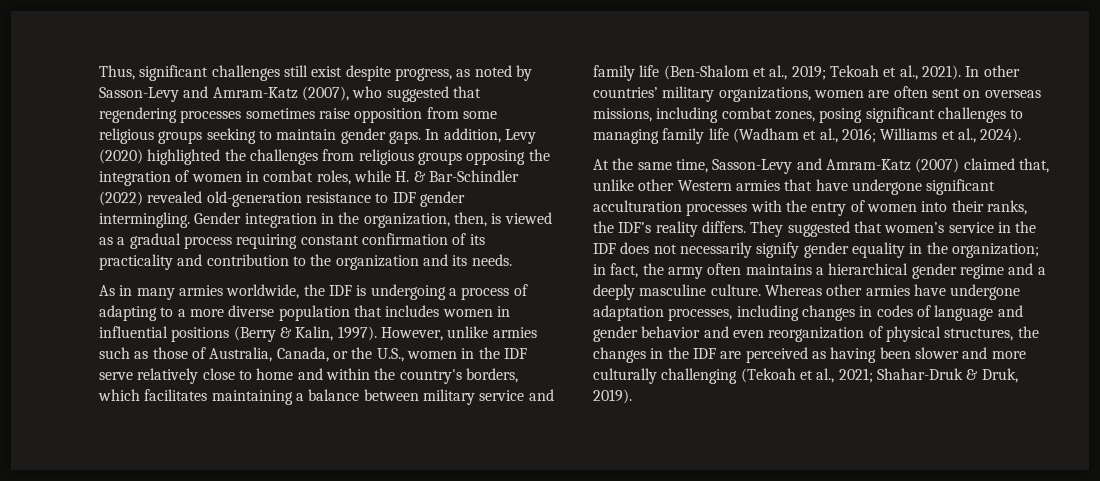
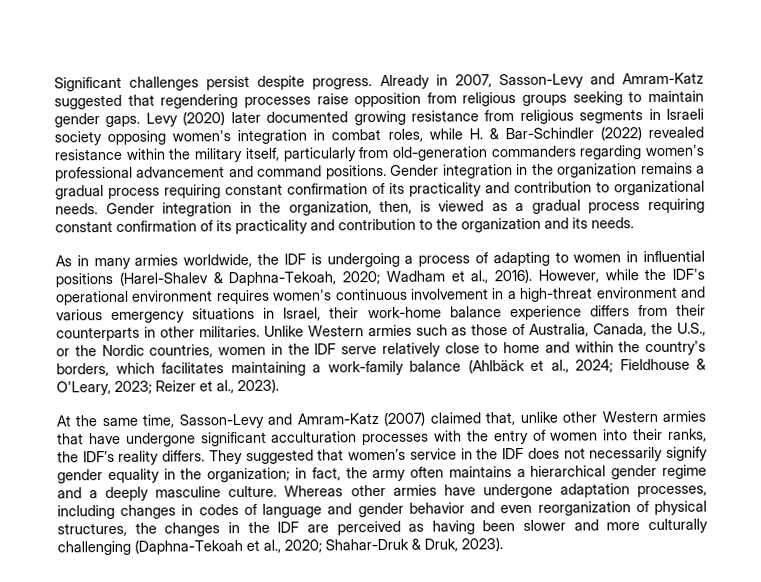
- Thus, significant challenges still exist despite progress, as noted by Sasson-Levy and Amram-Katz (2007), who suggested that regendering processes sometimes raise opposition from some religious groups seeking to maintain gender gaps.
+ Significant challenges persist despite progress. Already in 2007, Sasson-Levy and Amram-Katz suggested that regendering processes raise opposition from religious groups seeking to maintain gender gaps.
- In addition, Levy (2020) highlighted the challenges from religious groups opposing the integration of women in combat roles, while H. & Bar-Schindler (2022) revealed old-generation resistance to IDF gender intermingling.
+ Levy (2020) later documented growing resistance from religious segments in Israeli society opposing women's integration in combat roles, while H. & Bar-Schindler (2022) revealed resistance within the military itself, particularly from old-generation commanders regarding women's professional advancement and command positions. Gender integration in the organization remains a gradual process requiring constant confirmation of its practicality and contribution to organizational needs.
- As in many armies worldwide, the IDF is undergoing a process of adapting to a more diverse population that includes women in influential positions (Berry & Kalin, 1997). However, unlike armies such as those of Australia, Canada, or the U.S., women in the IDF serve relatively close to home and within the country's borders, which facilitates maintaining a balance between military service and family life (Ben-Shalom et al., 2019; Tekoah et al., 2021). In other countries’ military organizations, women are often sent on overseas missions, including combat zones, posing significant challenges to managing family life (Wadham et al., 2016; Williams et al., 2024).
+ As in many armies worldwide, the IDF is undergoing a process of adapting to women in influential positions (Harel-Shalev & Daphna-Tekoah, 2020; Wadham et al., 2016). However, while the IDF's operational environment requires women's continuous involvement in a high-threat environment and various emergency situations in Israel, their work-home balance experience differs from their counterparts in other militaries. Unlike Western armies such as those of Australia, Canada, the U.S., or the Nordic countries, women in the IDF serve relatively close to home and within the country's borders, which facilitates maintaining a work-family balance (Ahlbäck et al., 2024; Fieldhouse & O'Leary, 2023; Reizer et al., 2023).
- Whereas other armies have undergone adaptation processes, including changes in codes of language and gender behavior and even reorganization of physical structures, the changes in the IDF are perceived as having been slower and more culturally challenging (Tekoah et al., 2021; Shahar-Druk & Druk, 2019).
+ Whereas other armies have undergone adaptation processes, including changes in codes of language and gender behavior and even reorganization of physical structures, the changes in the IDF are perceived as having been slower and more culturally challenging (Daphna-Tekoah et al., 2020; Shahar-Druk & Druk, 2023).

